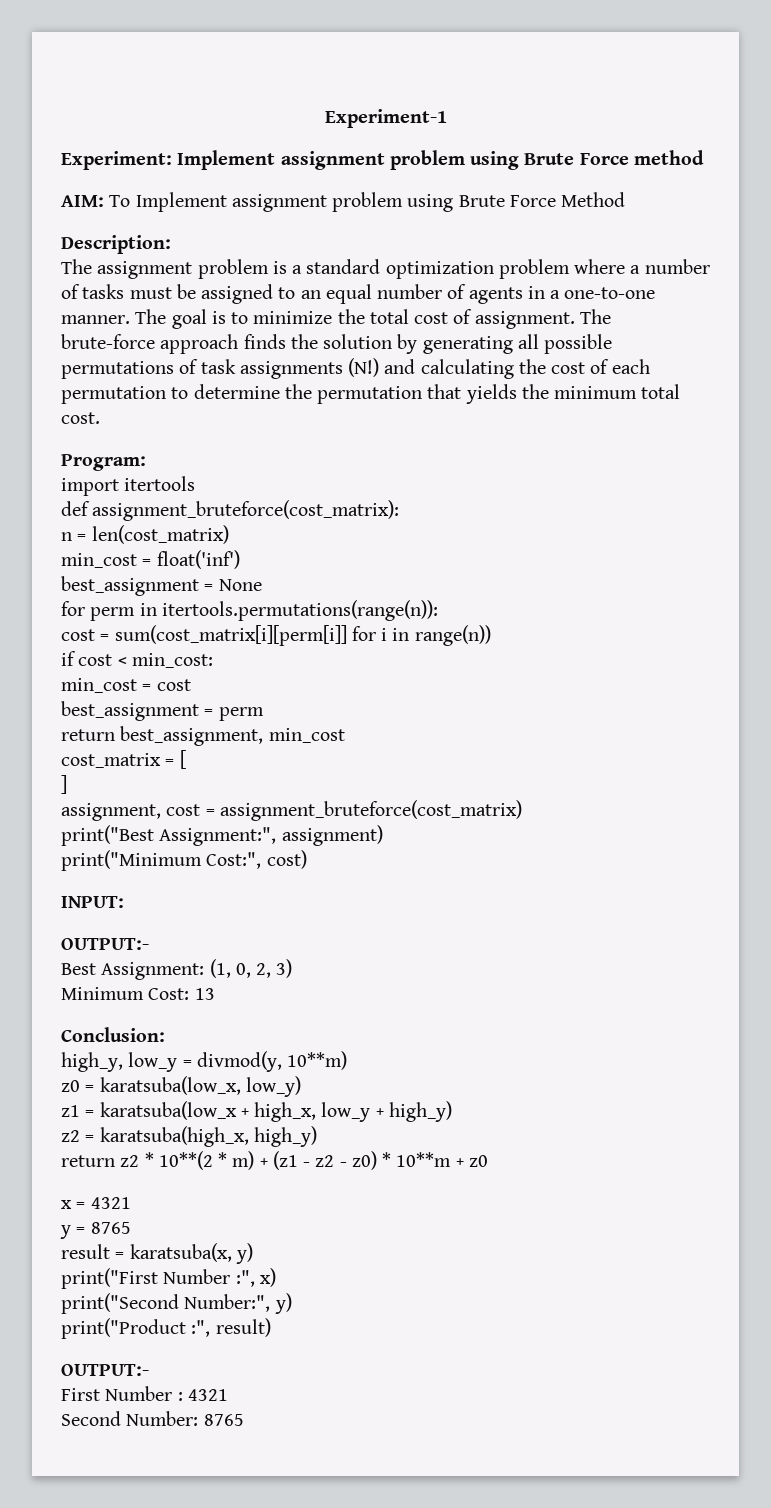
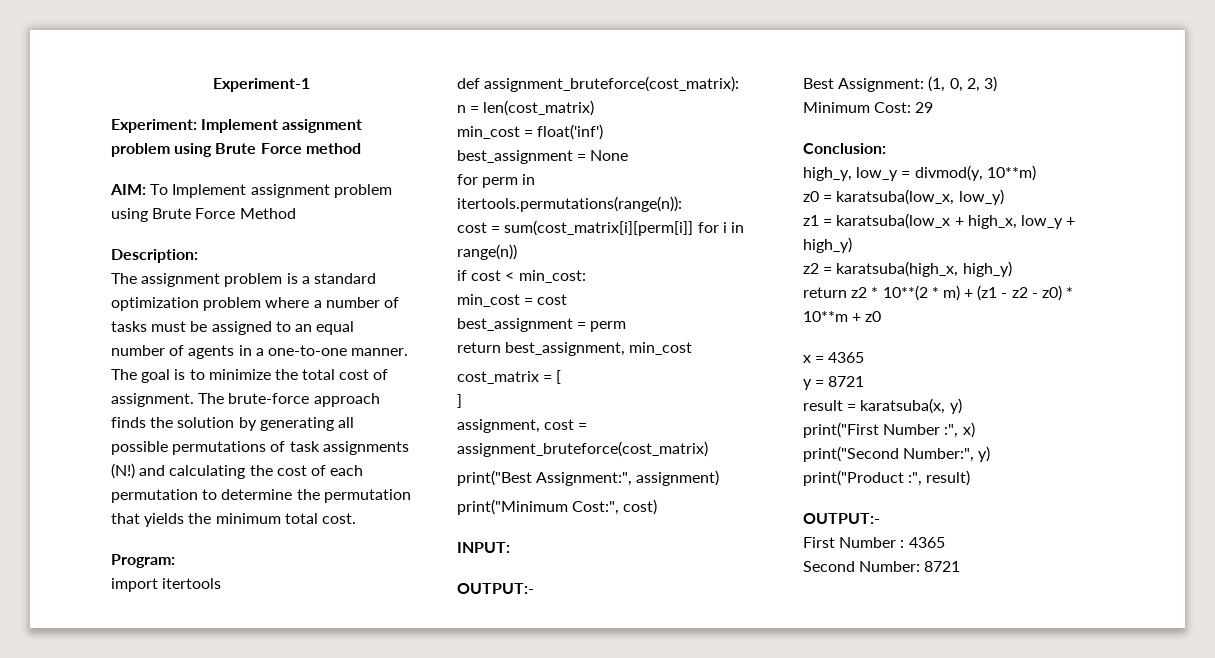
- Minimum Cost: 13
+ Minimum Cost: 29
- x = 4321
+ x = 4365
- y = 8765
+ y = 8721
- First Number : 4321
+ First Number : 4365
- Second Number: 8765
+ Second Number: 8721

